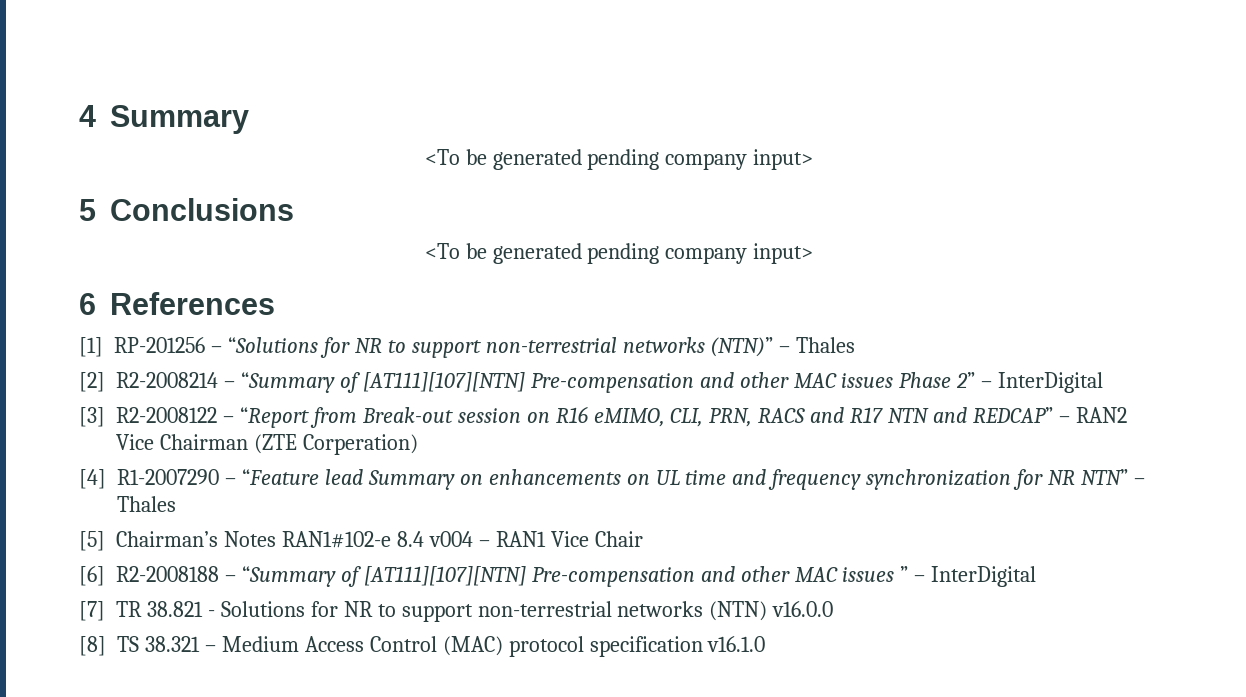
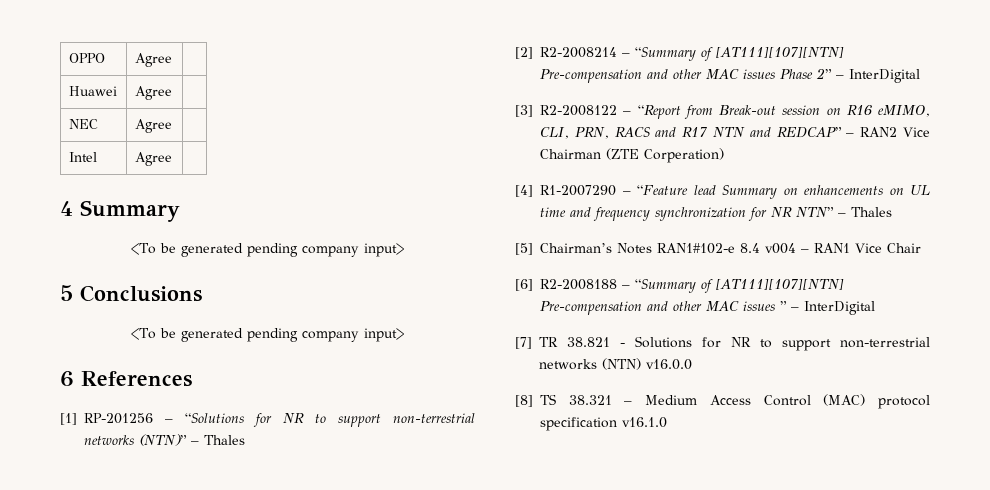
+ OPPO | Agree |
+ Huawei | Agree |
+ NEC | Agree |
+ Intel | Agree |

